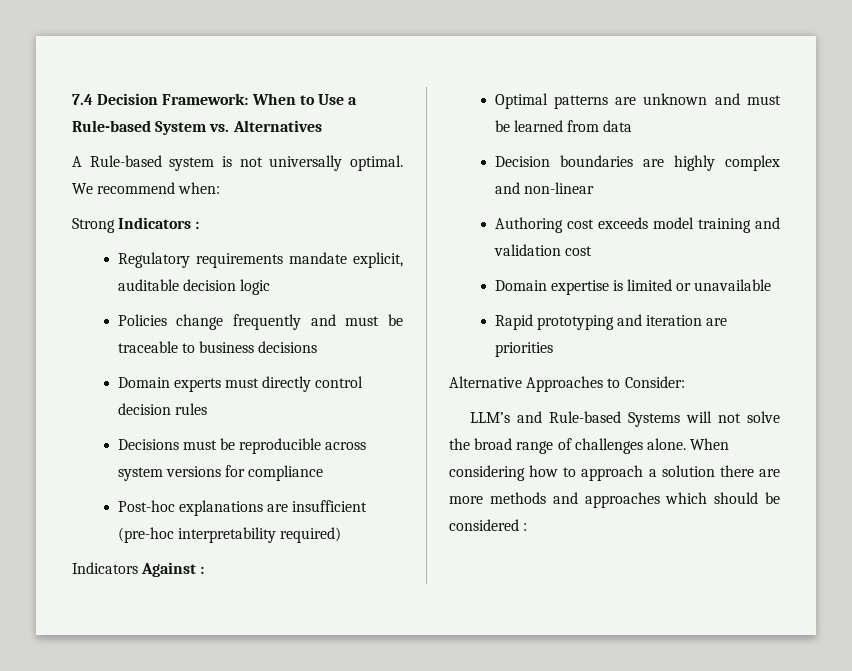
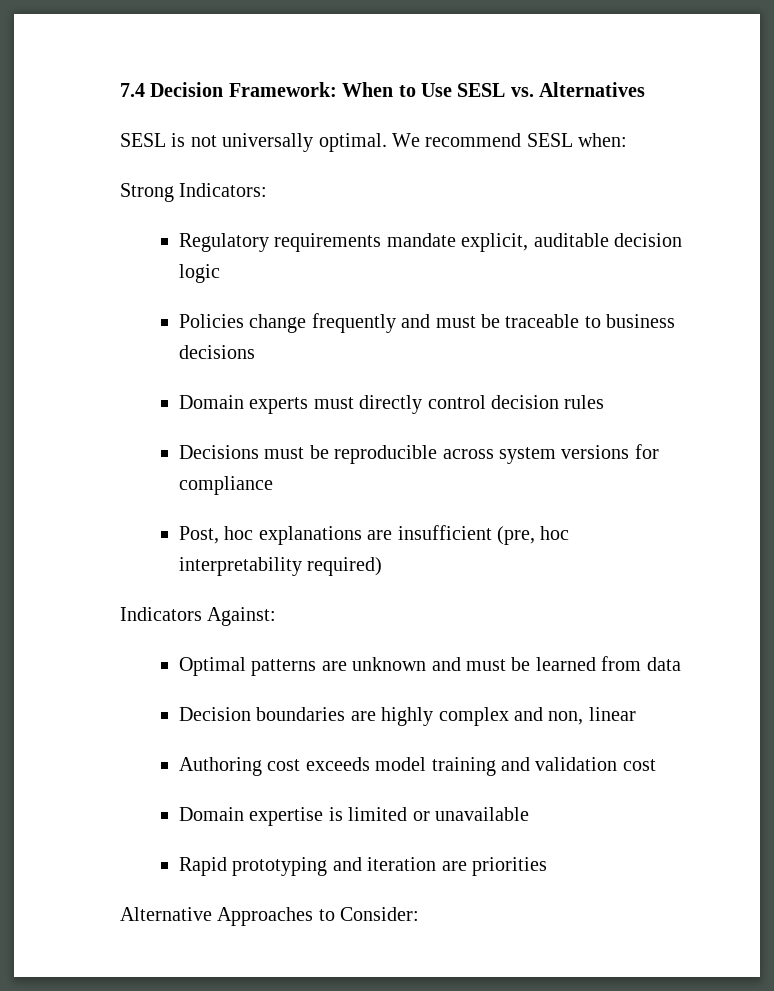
- 7.4 Decision Framework: When to Use a Rule-based System vs. Alternatives
+ 7.4 Decision Framework: When to Use SESL vs. Alternatives
- A Rule-based system is not universally optimal.
+ SESL is not universally optimal.
- We recommend when:
+ We recommend SESL when:
- Strong Indicators :
+ Strong Indicators:
- Post-hoc explanations are insufficient (pre-hoc interpretability required)
+ Post, hoc explanations are insufficient (pre, hoc interpretability required)
- Indicators Against :
+ Indicators Against:
- Decision boundaries are highly complex and non-linear
+ Decision boundaries are highly complex and non, linear
- LLM’s and Rule-based Systems will not solve the broad range of challenges alone. When considering how to approach a solution there are more methods and approaches which should be considered :

